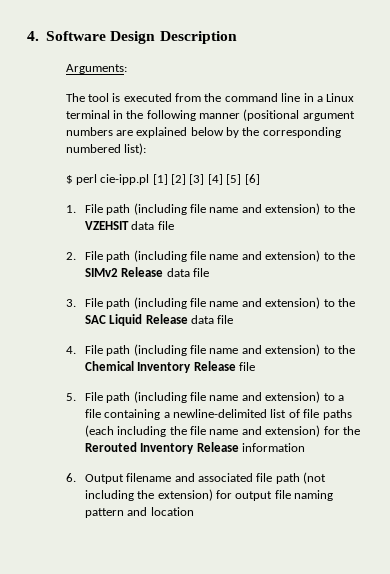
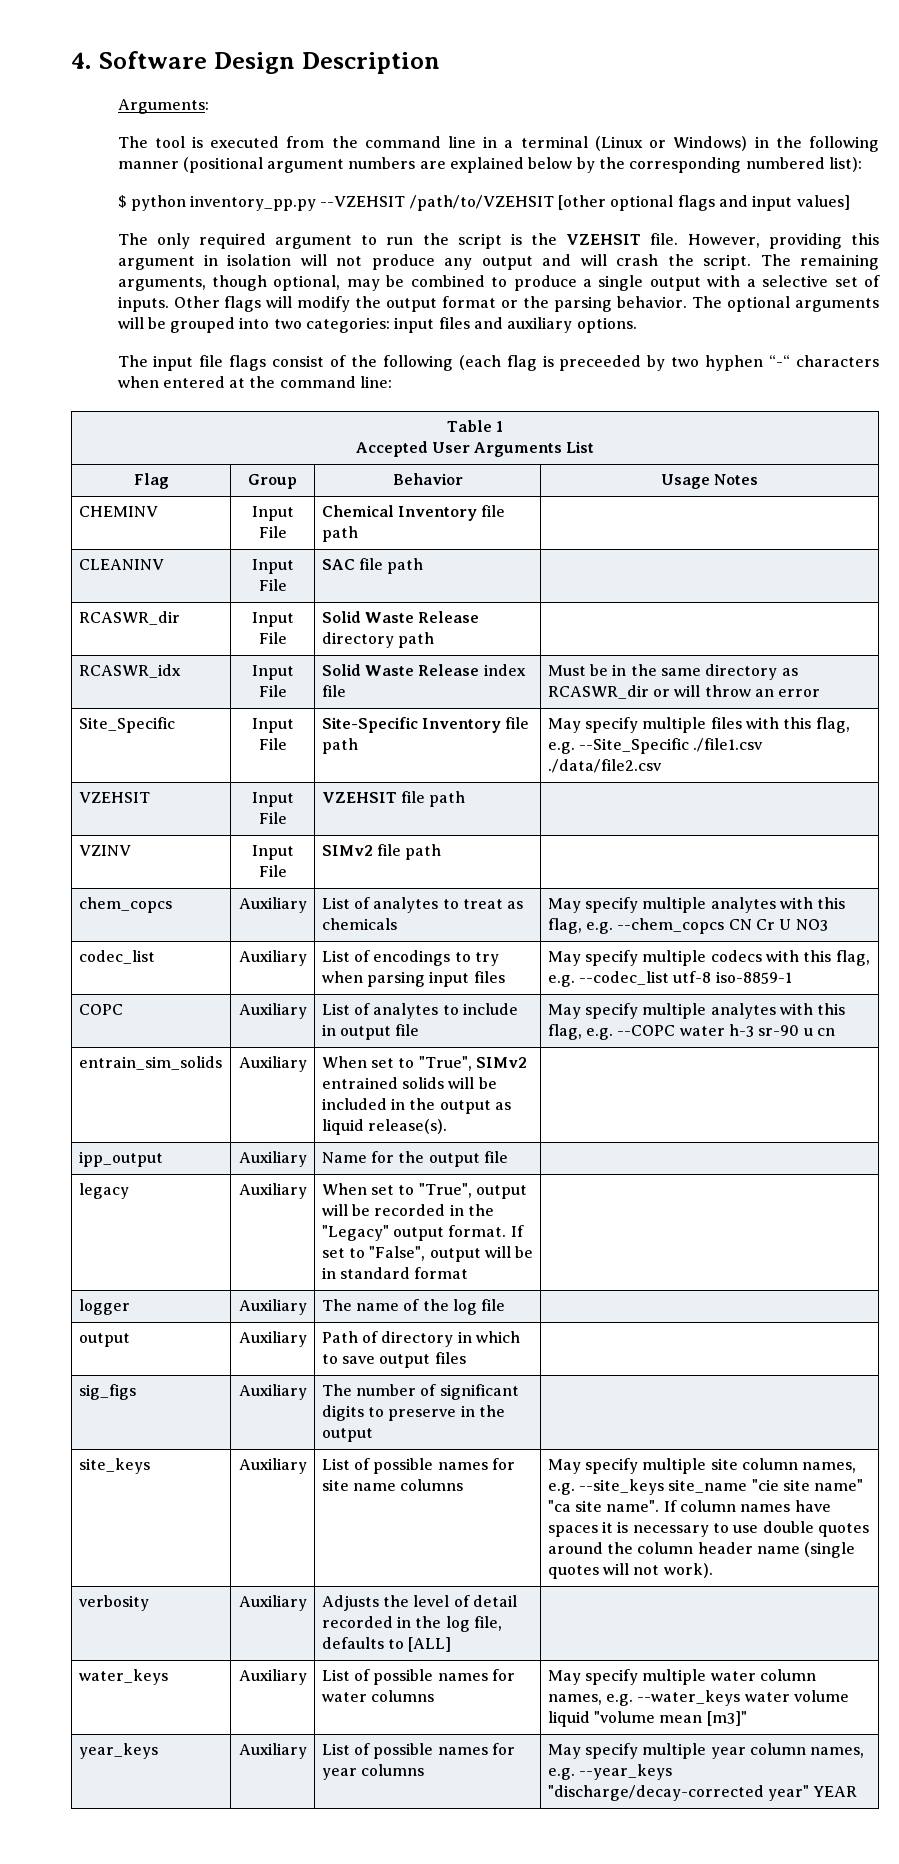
- The tool is executed from the command line in a Linux terminal in the following manner (positional argument numbers are explained below by the corresponding numbered list):
+ The tool is executed from the command line in a terminal (Linux or Windows) in the following manner (positional argument numbers are explained below by the corresponding numbered list):
- $ perl cie-ipp.pl [1] [2] [3] [4] [5] [6]
- 1. File path (including file name and extension) to the VZEHSIT data file
- 2. File path (including file name and extension) to the SIMv2 Release data file
- 3. File path (including file name and extension) to the SAC Liquid Release data file
- 4. File path (including file name and extension) to the Chemical Inventory Release file
- 5. File path (including file name and extension) to a file containing a newline-delimited list of file paths (each including the file name and extension) for the Rerouted Inventory Release information
- 6. Output filename and associated file path (not including the extension) for output file naming pattern and location
+ $ python inventory_pp.py --VZEHSIT /path/to/VZEHSIT [other optional flags and input values]
+ The only required argument to run the script is the VZEHSIT file. However, providing this argument in isolation will not produce any output and will crash the script. The remaining arguments, though optional, may be combined to produce a single output with a selective set of inputs. Other flags will modify the output format or the parsing behavior. The optional arguments will be grouped into two categories: input files and auxiliary options.
+ The input file flags consist of the following (each flag is preceeded by two hyphen “-“ characters when entered at the command line:
+ Table 1
+ Accepted User Arguments List
+ Flag | Group | Behavior | Usage Notes
+ CHEMINV | Input File | Chemical Inventory file path |
+ CLEANINV | Input File | SAC file path |
+ RCASWR_dir | Input File | Solid Waste Release directory path |
+ RCASWR_idx | Input File | Solid Waste Release index file | Must be in the same directory as RCASWR_dir or will throw an error
+ Site_Specific | Input File | Site-Specific Inventory file path | May specify multiple files with this flag, e.g. --Site_Specific ./file1.csv ./data/file2.csv
+ VZEHSIT | Input File | VZEHSIT file path |
+ VZINV | Input File | SIMv2 file path |
+ chem_copcs | Auxiliary | List of analytes to treat as chemicals | May specify multiple analytes with this flag, e.g. --chem_copcs CN Cr U NO3
+ codec_list | Auxiliary | List of encodings to try when parsing input files | May specify multiple codecs with this flag, e.g. --codec_list utf-8 iso-8859-1
+ COPC | Auxiliary | List of analytes to include in output file | May specify multiple analytes with this flag, e.g. --COPC water h-3 sr-90 u cn
+ entrain_sim_solids | Auxiliary | When set to "True", SIMv2 entrained solids will be included in the output as liquid release(s). |
+ ipp_output | Auxiliary | Name for the output file |
+ legacy | Auxiliary | When set to "True", output will be recorded in the "Legacy" output format. If set to "False", output will be in standard format |
+ logger | Auxiliary | The name of the log file |
+ output | Auxiliary | Path of directory in which to save output files |
+ sig_figs | Auxiliary | The number of significant digits to preserve in the output |
+ site_keys | Auxiliary | List of possible names for site name columns | May specify multiple site column names, e.g. --site_keys site_name "cie site name" "ca site name". If column names have spaces it is necessary to use double quotes around the column header name (single quotes will not work).
+ verbosity | Auxiliary | Adjusts the level of detail recorded in the log file, defaults to [ALL] |
+ water_keys | Auxiliary | List of possible names for water columns | May specify multiple water column names, e.g. --water_keys water volume liquid "volume mean [m3]"
+ year_keys | Auxiliary | List of possible names for year columns | May specify multiple year column names, e.g. --year_keys "discharge/decay-corrected year" YEAR

